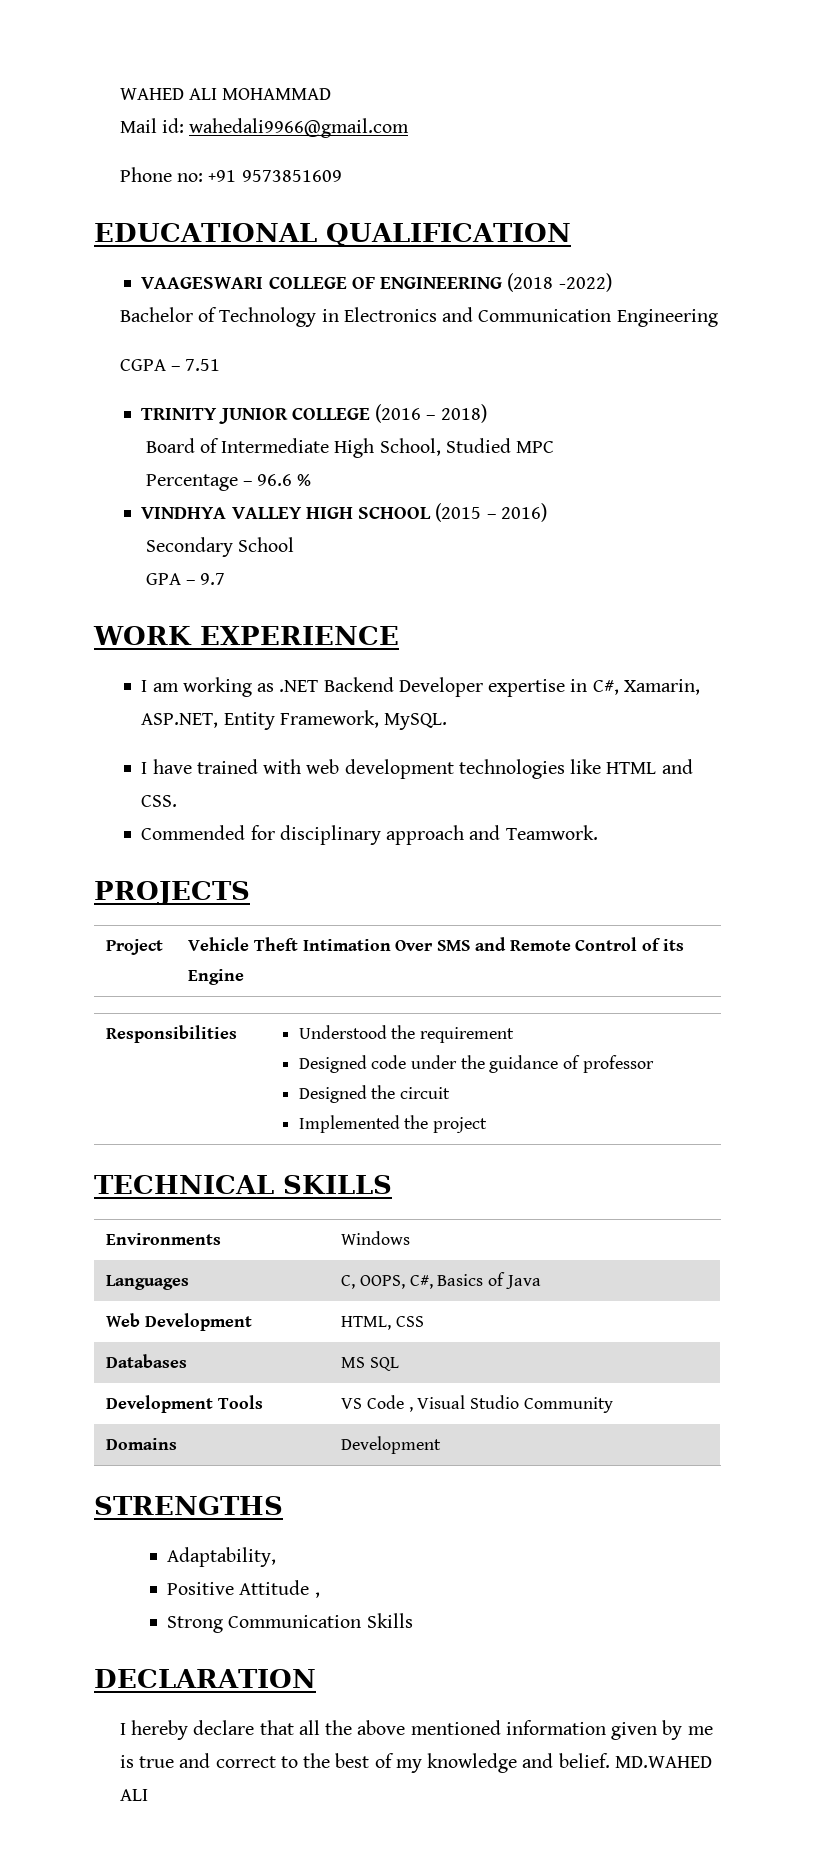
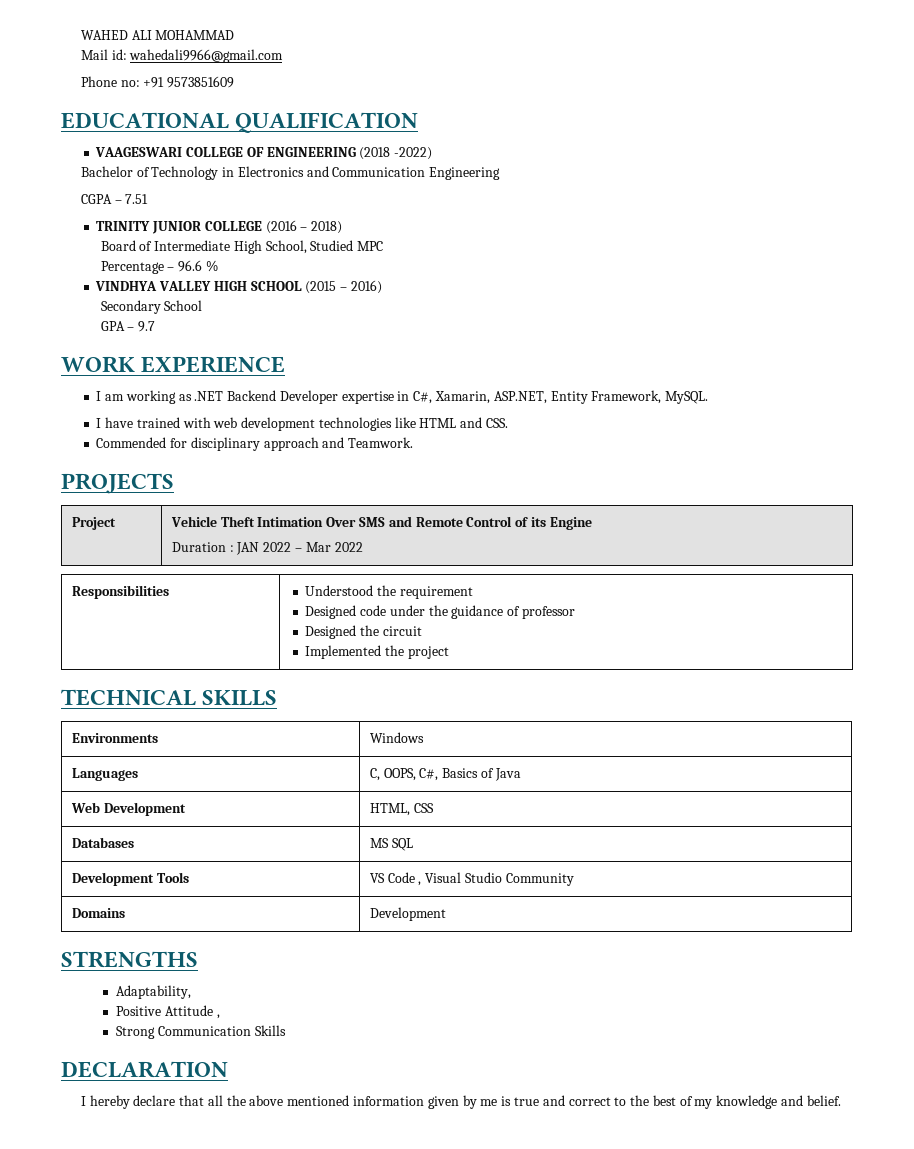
  Project | Vehicle Theft Intimation Over SMS and Remote Control of its Engine
+ Duration : JAN 2022 – Mar 2022
- MD.WAHED ALI

